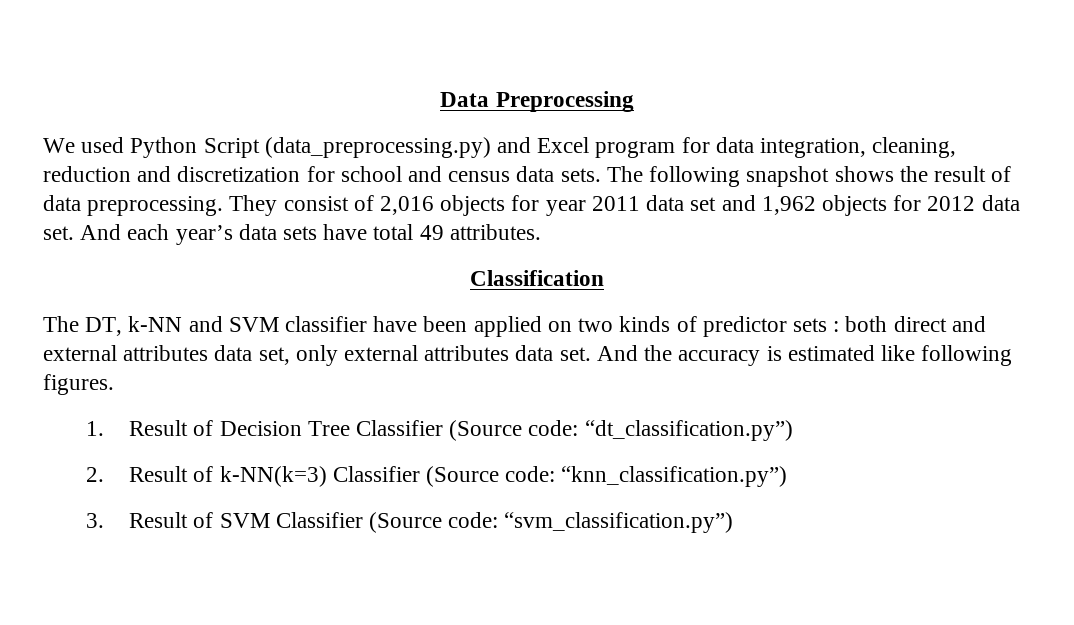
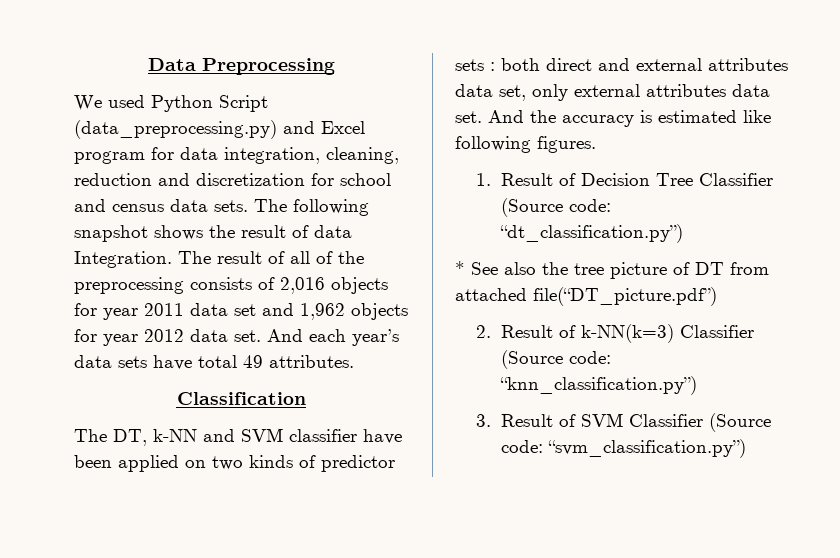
- The following snapshot shows the result of data preprocessing. They consist of 2,016 objects for year 2011 data set and 1,962 objects for 2012 data set.
+ The following snapshot shows the result of data Integration. The result of all of the preprocessing consists of 2,016 objects for year 2011 data set and 1,962 objects for year 2012 data set.
+ * See also the tree picture of DT from attached file(“DT_picture.pdf”)

